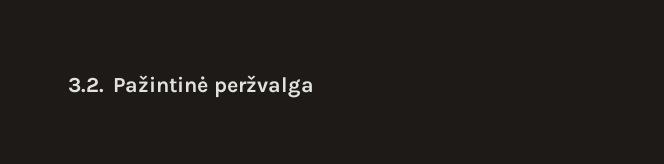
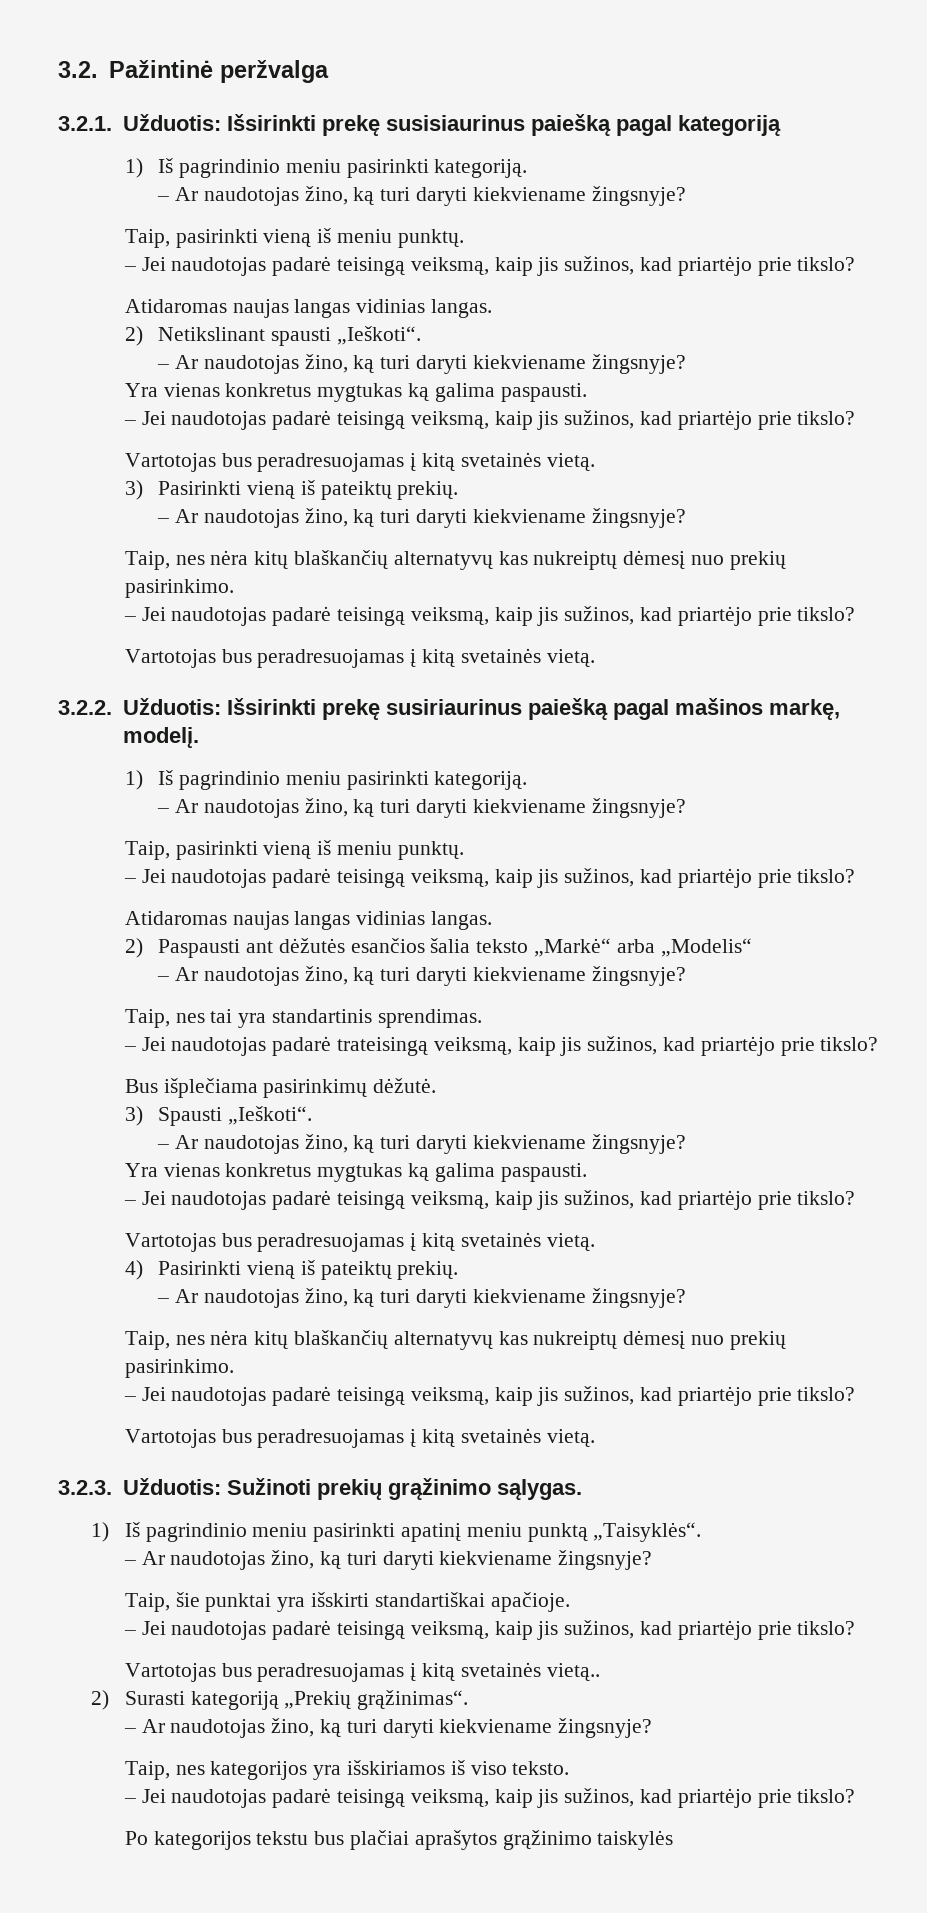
+ 3.2.1. Užduotis: Išsirinkti prekę susisiaurinus paiešką pagal kategoriją
+ 1) Iš pagrindinio meniu pasirinkti kategoriją.
+ – Ar naudotojas žino, ką turi daryti kiekviename žingsnyje?
+ Taip, pasirinkti vieną iš meniu punktų.
+ – Jei naudotojas padarė teisingą veiksmą, kaip jis sužinos, kad priartėjo prie tikslo?
+ Atidaromas naujas langas vidinias langas.
+ 2) Netikslinant spausti „Ieškoti“.
+ – Ar naudotojas žino, ką turi daryti kiekviename žingsnyje?
+ Yra vienas konkretus mygtukas ką galima paspausti.
+ – Jei naudotojas padarė teisingą veiksmą, kaip jis sužinos, kad priartėjo prie tikslo?
+ Vartotojas bus peradresuojamas į kitą svetainės vietą.
+ 3) Pasirinkti vieną iš pateiktų prekių.
+ – Ar naudotojas žino, ką turi daryti kiekviename žingsnyje?
+ Taip, nes nėra kitų blaškančių alternatyvų kas nukreiptų dėmesį nuo prekių pasirinkimo.
+ – Jei naudotojas padarė teisingą veiksmą, kaip jis sužinos, kad priartėjo prie tikslo?
+ Vartotojas bus peradresuojamas į kitą svetainės vietą.
+ 3.2.2. Užduotis: Išsirinkti prekę susiriaurinus paiešką pagal mašinos markę, modelį.
+ 1) Iš pagrindinio meniu pasirinkti kategoriją.
+ – Ar naudotojas žino, ką turi daryti kiekviename žingsnyje?
+ Taip, pasirinkti vieną iš meniu punktų.
+ – Jei naudotojas padarė teisingą veiksmą, kaip jis sužinos, kad priartėjo prie tikslo?
+ Atidaromas naujas langas vidinias langas.
+ 2) Paspausti ant dėžutės esančios šalia teksto „Markė“ arba „Modelis“
+ – Ar naudotojas žino, ką turi daryti kiekviename žingsnyje?
+ Taip, nes tai yra standartinis sprendimas.
+ – Jei naudotojas padarė trateisingą veiksmą, kaip jis sužinos, kad priartėjo prie tikslo?
+ Bus išplečiama pasirinkimų dėžutė.
+ 3) Spausti „Ieškoti“.
+ – Ar naudotojas žino, ką turi daryti kiekviename žingsnyje?
+ Yra vienas konkretus mygtukas ką galima paspausti.
+ – Jei naudotojas padarė teisingą veiksmą, kaip jis sužinos, kad priartėjo prie tikslo?
+ Vartotojas bus peradresuojamas į kitą svetainės vietą.
+ 4) Pasirinkti vieną iš pateiktų prekių.
+ – Ar naudotojas žino, ką turi daryti kiekviename žingsnyje?
+ Taip, nes nėra kitų blaškančių alternatyvų kas nukreiptų dėmesį nuo prekių pasirinkimo.
+ – Jei naudotojas padarė teisingą veiksmą, kaip jis sužinos, kad priartėjo prie tikslo?
+ Vartotojas bus peradresuojamas į kitą svetainės vietą.
+ 3.2.3. Užduotis: Sužinoti prekių grąžinimo sąlygas.
+ 1) Iš pagrindinio meniu pasirinkti apatinį meniu punktą „Taisyklės“.
+ – Ar naudotojas žino, ką turi daryti kiekviename žingsnyje?
+ Taip, šie punktai yra išskirti standartiškai apačioje.
+ – Jei naudotojas padarė teisingą veiksmą, kaip jis sužinos, kad priartėjo prie tikslo?
+ Vartotojas bus peradresuojamas į kitą svetainės vietą..
+ 2) Surasti kategoriją „Prekių grąžinimas“.
+ – Ar naudotojas žino, ką turi daryti kiekviename žingsnyje?
+ Taip, nes kategorijos yra išskiriamos iš viso teksto.
+ – Jei naudotojas padarė teisingą veiksmą, kaip jis sužinos, kad priartėjo prie tikslo?
+ Po kategorijos tekstu bus plačiai aprašytos grąžinimo taiskylės

